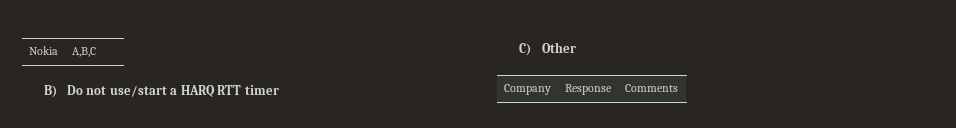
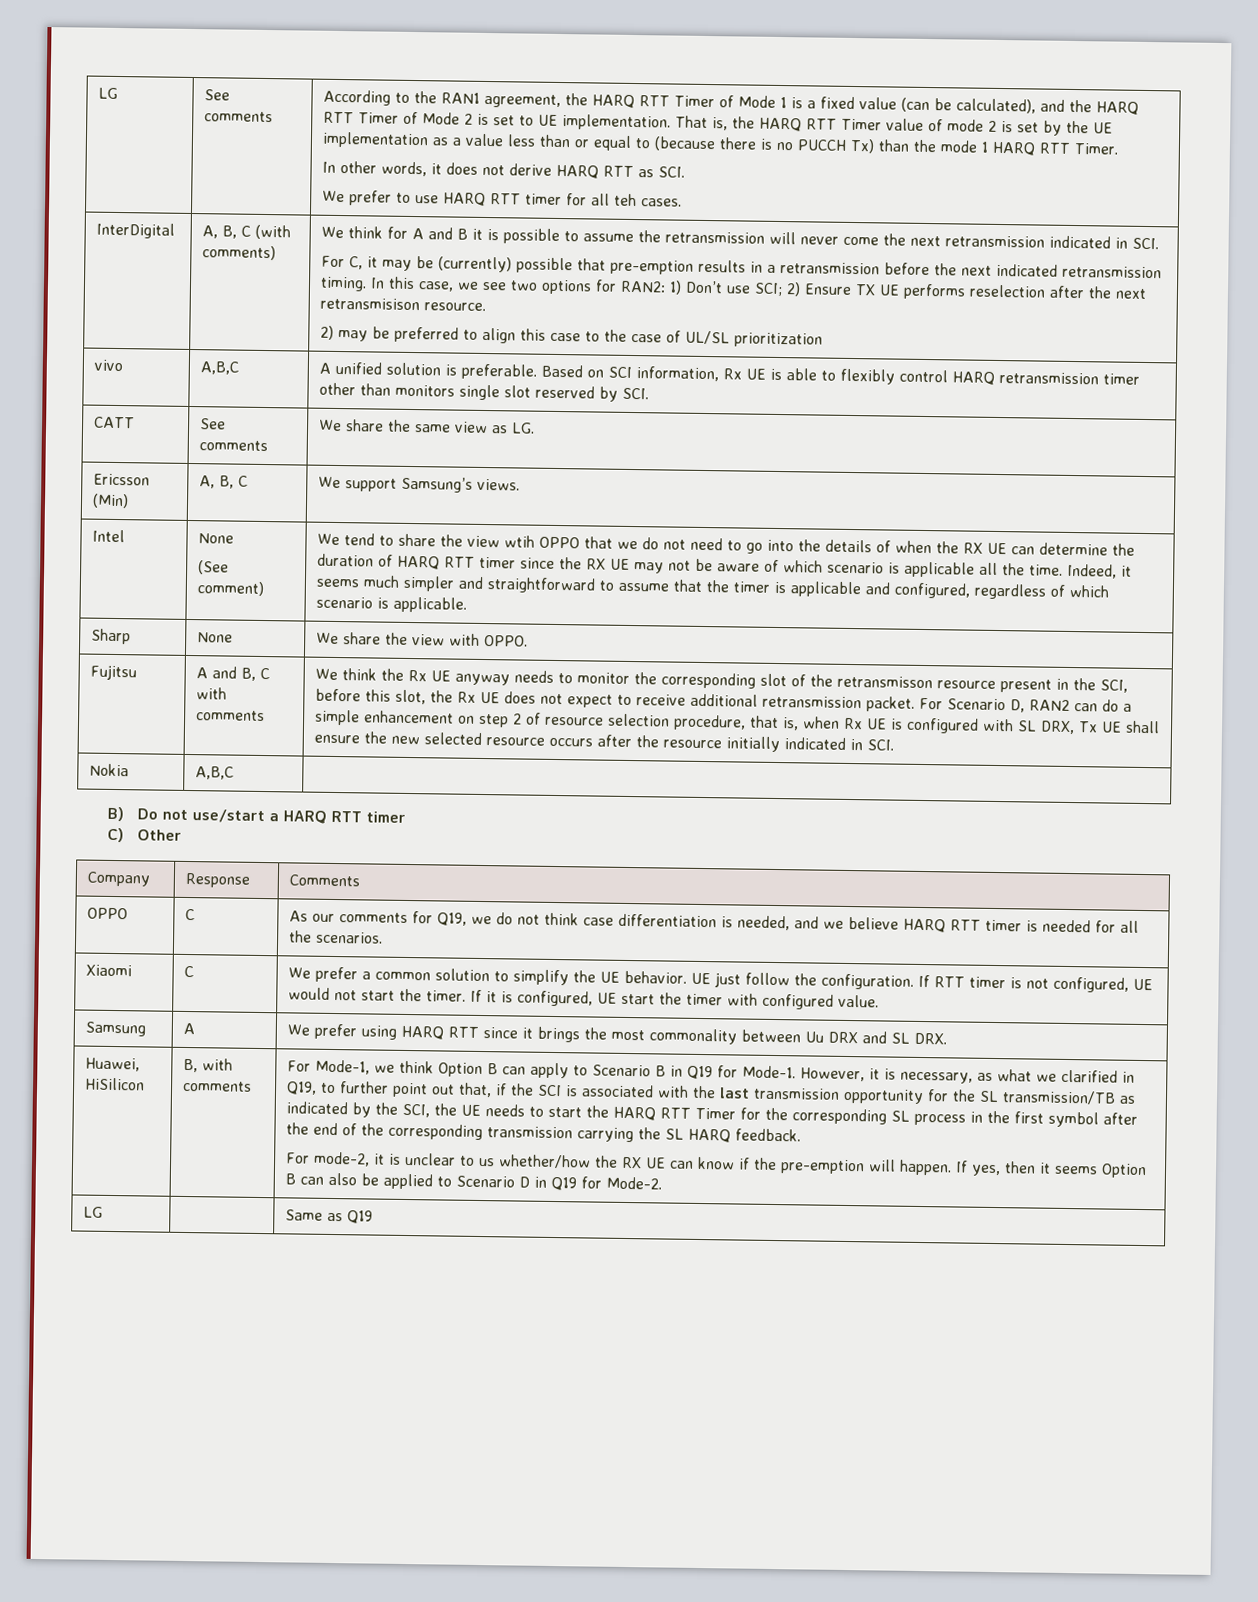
+ LG | See comments | According to the RAN1 agreement, the HARQ RTT Timer of Mode 1 is a fixed value (can be calculated), and the HARQ RTT Timer of Mode 2 is set to UE implementation. That is, the HARQ RTT Timer value of mode 2 is set by the UE implementation as a value less than or equal to (because there is no PUCCH Tx) than the mode 1 HARQ RTT Timer.
+ In other words, it does not derive HARQ RTT as SCI.
+ We prefer to use HARQ RTT timer for all teh cases.
+ InterDigital | A, B, C (with comments) | We think for A and B it is possible to assume the retransmission will never come the next retransmission indicated in SCI.
+ For C, it may be (currently) possible that pre-emption results in a retransmission before the next indicated retransmission timing. In this case, we see two options for RAN2: 1) Don’t use SCI; 2) Ensure TX UE performs reselection after the next retransmisison resource.
+ 2) may be preferred to align this case to the case of UL/SL prioritization
+ vivo | A,B,C | A unified solution is preferable. Based on SCI information, Rx UE is able to flexibly control HARQ retransmission timer other than monitors single slot reserved by SCI.
+ CATT | See comments | We share the same view as LG.
+ Ericsson (Min) | A, B, C | We support Samsung’s views.
+ Intel | None
+ (See comment) | We tend to share the view wtih OPPO that we do not need to go into the details of when the RX UE can determine the duration of HARQ RTT timer since the RX UE may not be aware of which scenario is applicable all the time. Indeed, it seems much simpler and straightforward to assume that the timer is applicable and configured, regardless of which scenario is applicable.
+ Sharp | None | We share the view with OPPO.
+ Fujitsu | A and B, C with comments | We think the Rx UE anyway needs to monitor the corresponding slot of the retransmisson resource present in the SCI, before this slot, the Rx UE does not expect to receive additional retransmission packet. For Scenario D, RAN2 can do a simple enhancement on step 2 of resource selection procedure, that is, when Rx UE is configured with SL DRX, Tx UE shall ensure the new selected resource occurs after the resource initially indicated in SCI.
+ OPPO | C | As our comments for Q19, we do not think case differentiation is needed, and we believe HARQ RTT timer is needed for all the scenarios.
+ Xiaomi | C | We prefer a common solution to simplify the UE behavior. UE just follow the configuration. If RTT timer is not configured, UE would not start the timer. If it is configured, UE start the timer with configured value.
+ Samsung | A | We prefer using HARQ RTT since it brings the most commonality between Uu DRX and SL DRX.
+ Huawei, HiSilicon | B, with comments | For Mode-1, we think Option B can apply to Scenario B in Q19 for Mode-1. However, it is necessary, as what we clarified in Q19, to further point out that, if the SCI is associated with the last transmission opportunity for the SL transmission/TB as indicated by the SCI, the UE needs to start the HARQ RTT Timer for the corresponding SL process in the first symbol after the end of the corresponding transmission carrying the SL HARQ feedback.
+ For mode-2, it is unclear to us whether/how the RX UE can know if the pre-emption will happen. If yes, then it seems Option B can also be applied to Scenario D in Q19 for Mode-2.
+ LG | | Same as Q19

